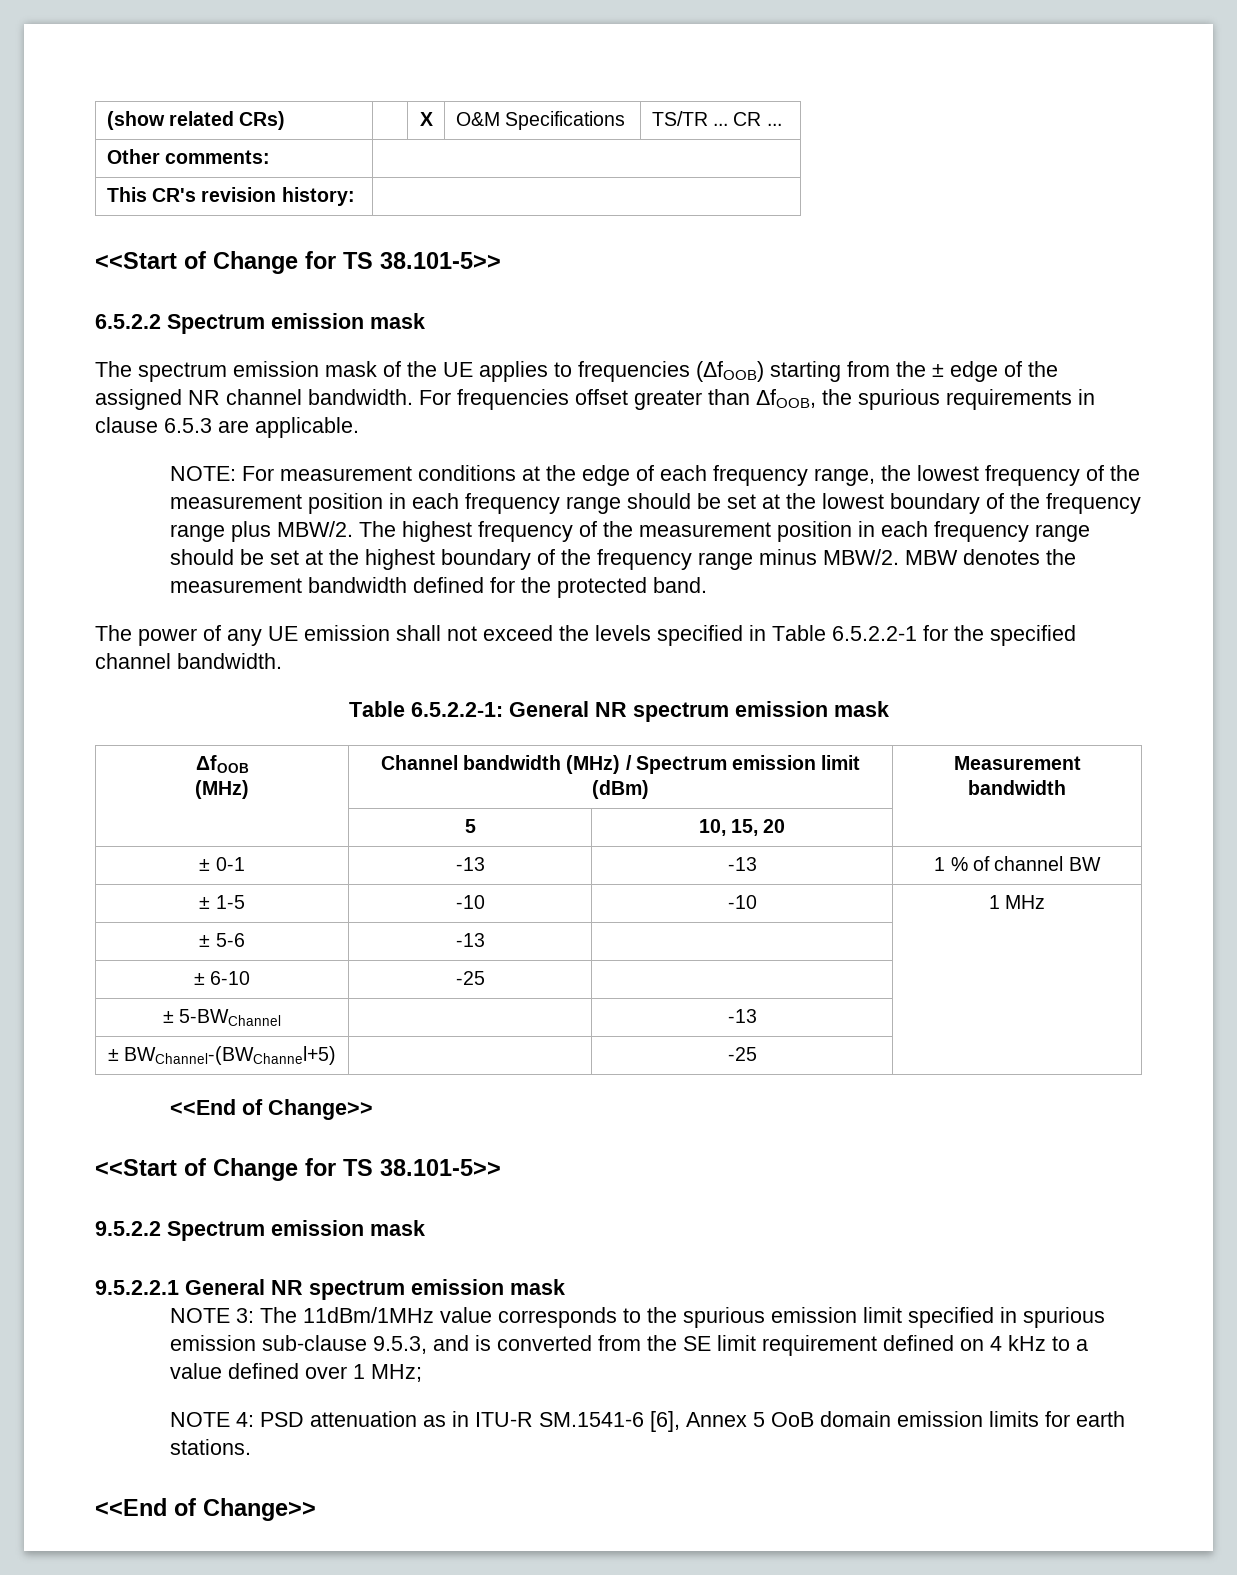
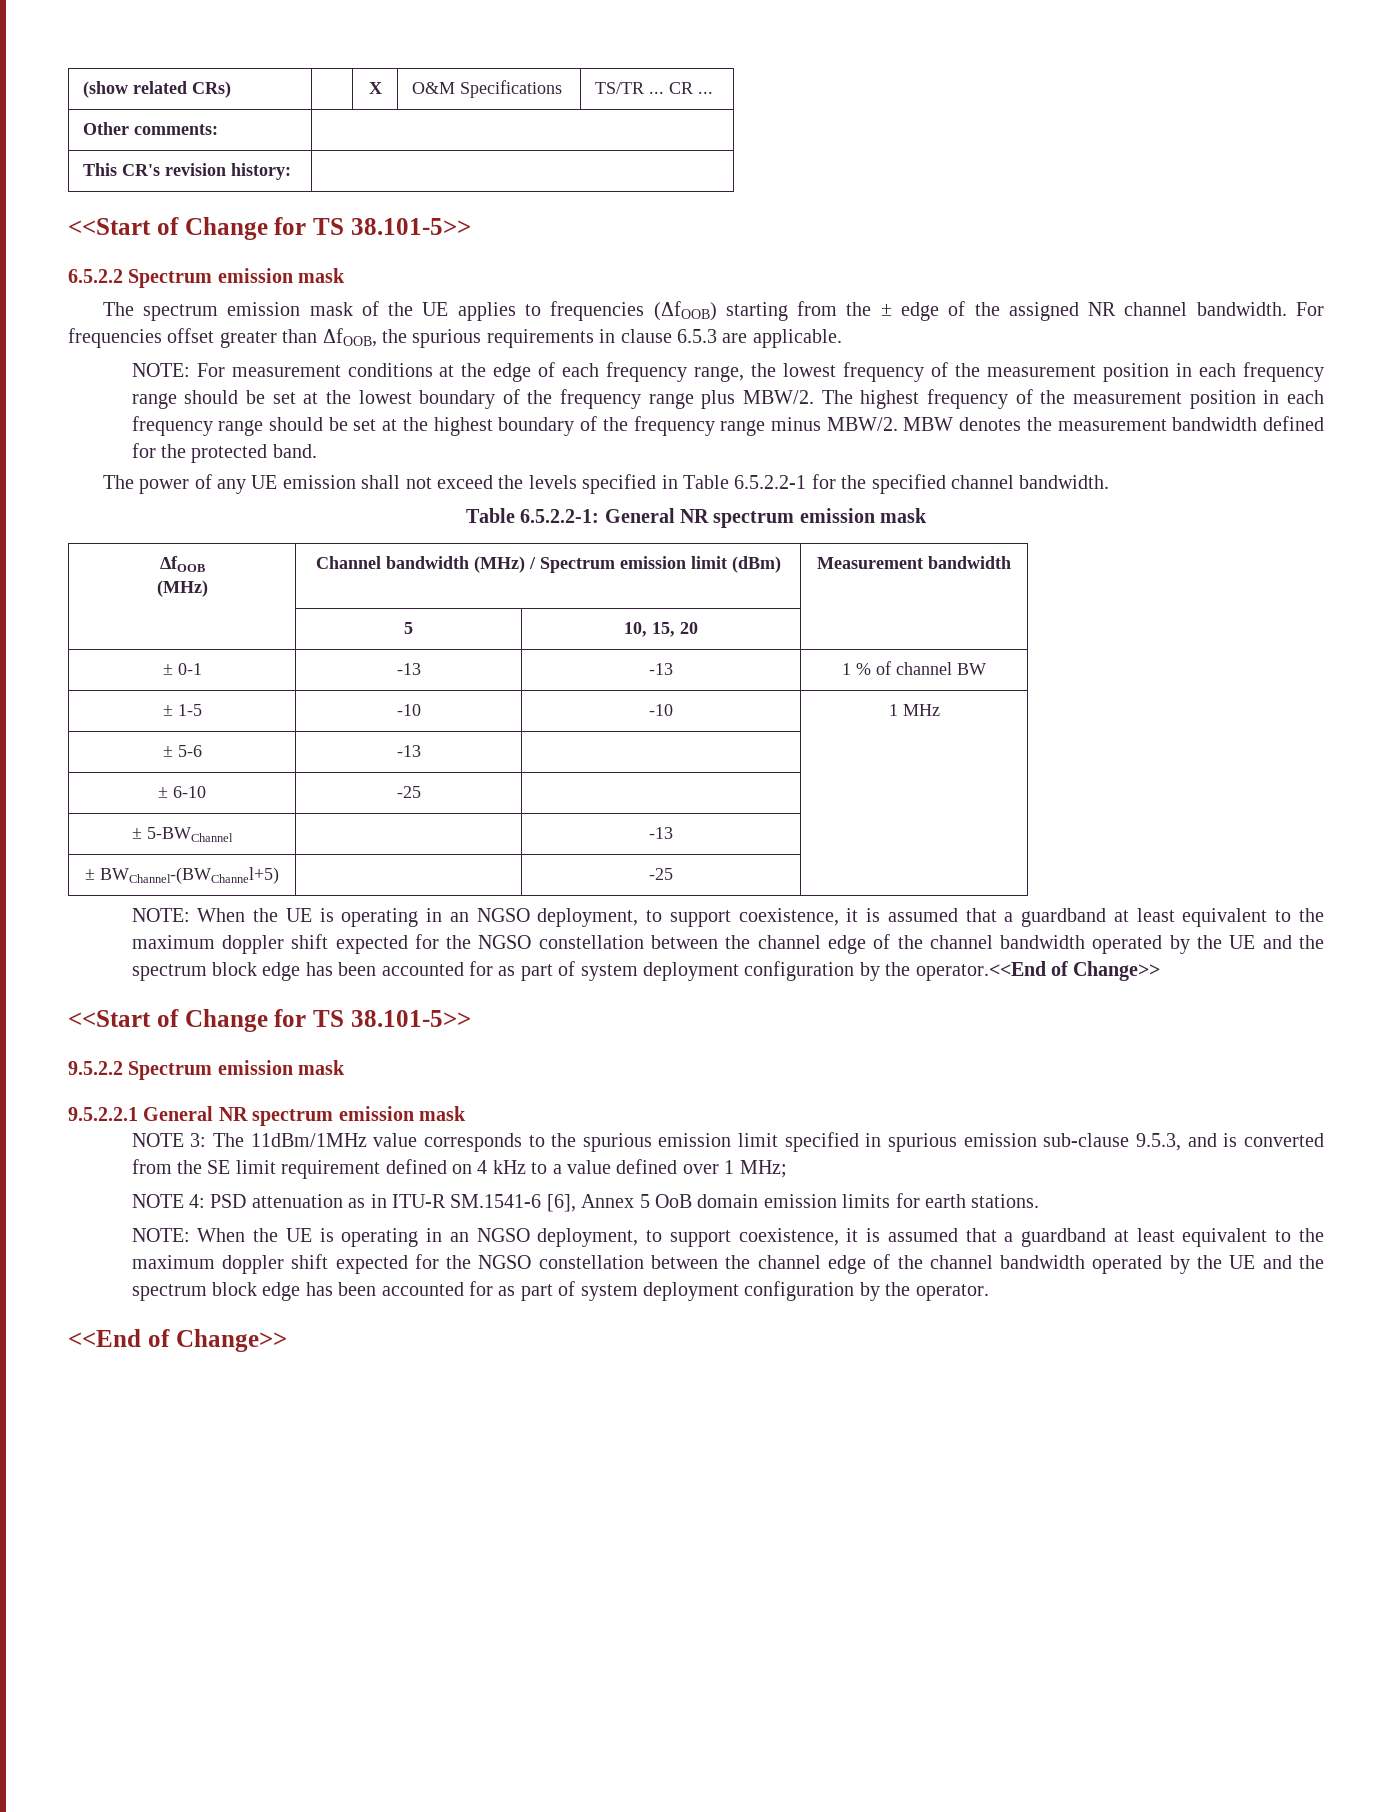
  ± BWChannel-(BWChannel+5) | | -25 |
- <<End of Change>>
+ NOTE: When the UE is operating in an NGSO deployment, to support coexistence, it is assumed that a guardband at least equivalent to the maximum doppler shift expected for the NGSO constellation between the channel edge of the channel bandwidth operated by the UE and the spectrum block edge has been accounted for as part of system deployment configuration by the operator.<<End of Change>>
+ NOTE: When the UE is operating in an NGSO deployment, to support coexistence, it is assumed that a guardband at least equivalent to the maximum doppler shift expected for the NGSO constellation between the channel edge of the channel bandwidth operated by the UE and the spectrum block edge has been accounted for as part of system deployment configuration by the operator.

